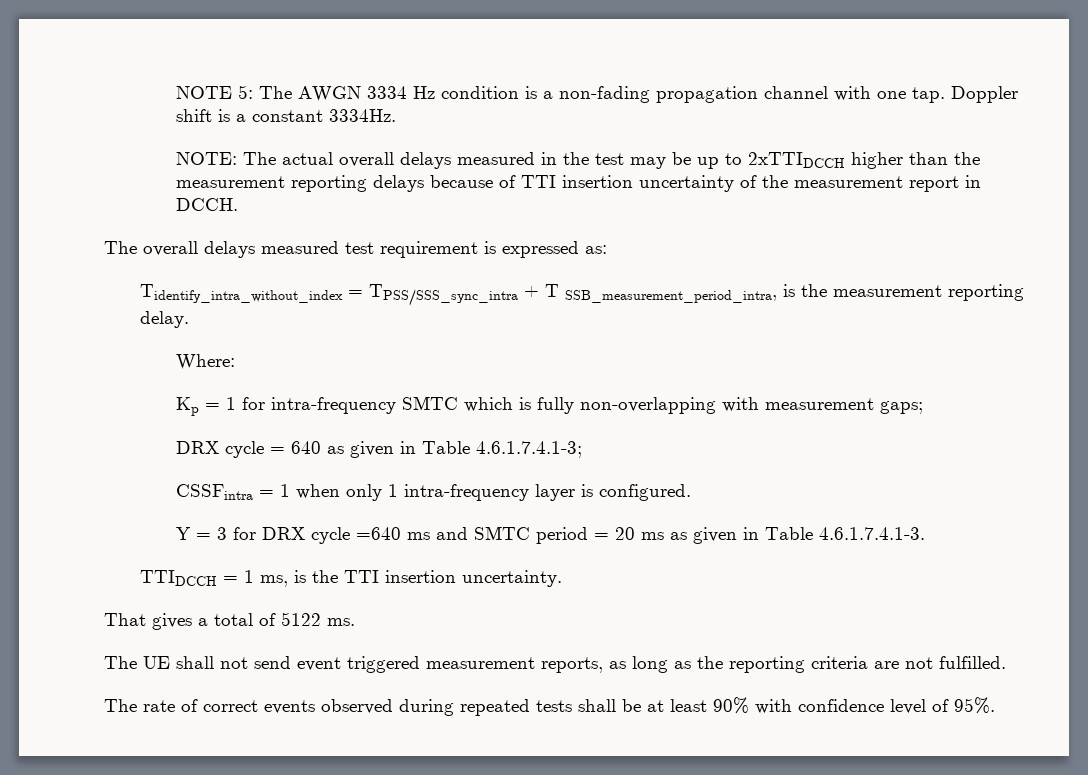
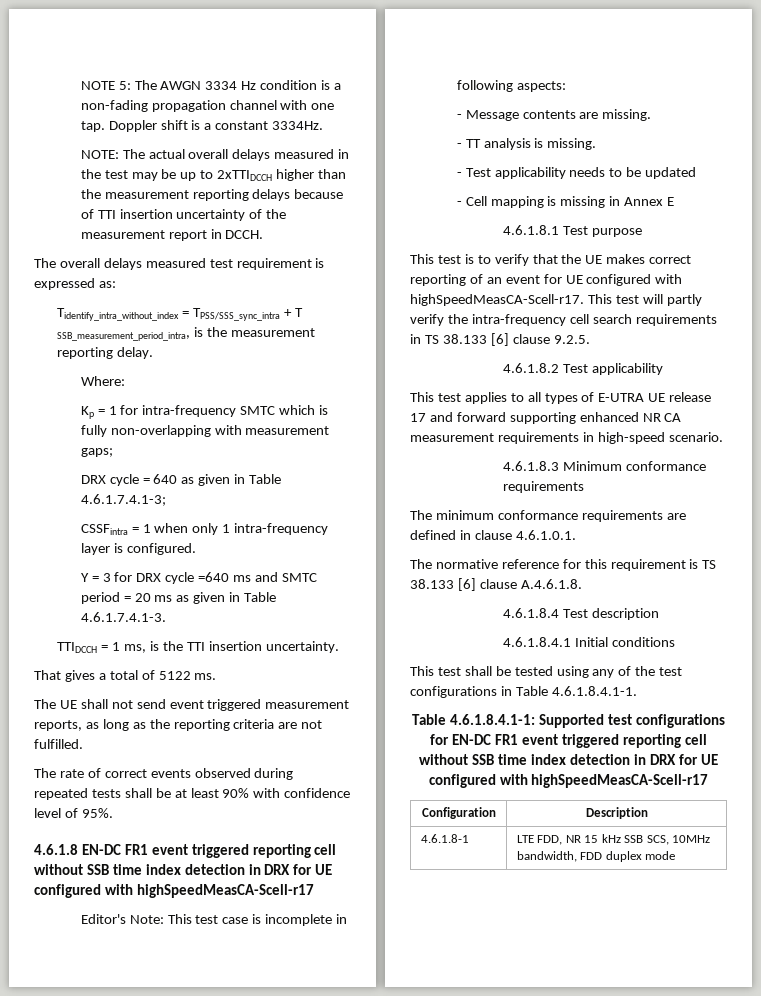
+ 4.6.1.8 EN-DC FR1 event triggered reporting cell without SSB time index detection in DRX for UE configured with highSpeedMeasCA-Scell-r17
+ Editor's Note: This test case is incomplete in following aspects:
+ - Message contents are missing.
+ - TT analysis is missing.
+ - Test applicability needs to be updated
+ - Cell mapping is missing in Annex E
+ 4.6.1.8.1 Test purpose
+ This test is to verify that the UE makes correct reporting of an event for UE configured with highSpeedMeasCA-Scell-r17. This test will partly verify the intra-frequency cell search requirements in TS 38.133 [6] clause 9.2.5.
+ 4.6.1.8.2 Test applicability
+ This test applies to all types of E-UTRA UE release 17 and forward supporting enhanced NR CA measurement requirements in high-speed scenario.
+ 4.6.1.8.3 Minimum conformance requirements
+ The minimum conformance requirements are defined in clause 4.6.1.0.1.
+ The normative reference for this requirement is TS 38.133 [6] clause A.4.6.1.8.
+ 4.6.1.8.4 Test description
+ 4.6.1.8.4.1 Initial conditions
+ This test shall be tested using any of the test configurations in Table 4.6.1.8.4.1-1.
+ Table 4.6.1.8.4.1-1: Supported test configurations for EN-DC FR1 event triggered reporting cell without SSB time index detection in DRX for UE configured with highSpeedMeasCA-Scell-r17
+ Configuration | Description
+ 4.6.1.8-1 | LTE FDD, NR 15 kHz SSB SCS, 10MHz bandwidth, FDD duplex mode

